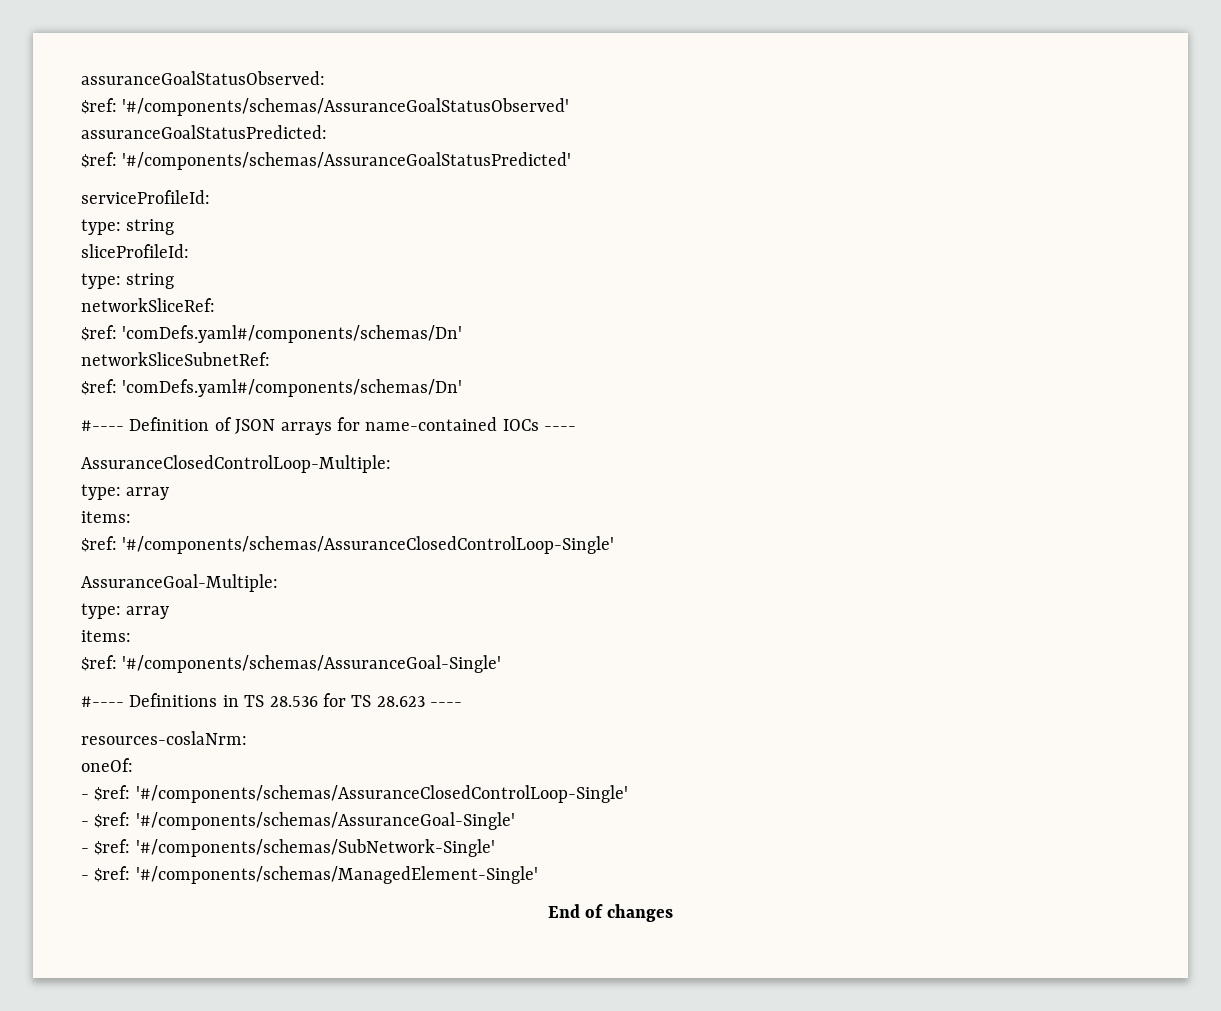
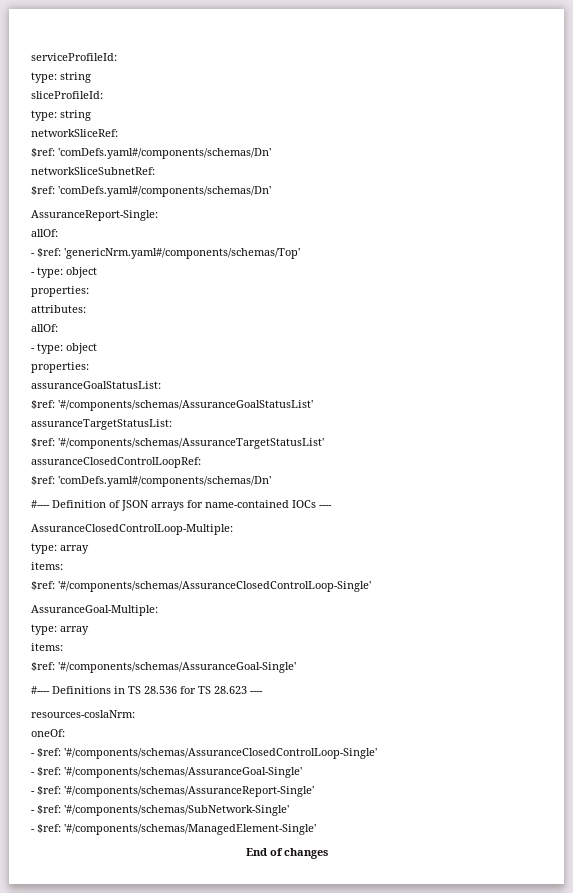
- assuranceGoalStatusObserved:
- $ref: '#/components/schemas/AssuranceGoalStatusObserved'
- assuranceGoalStatusPredicted:
- $ref: '#/components/schemas/AssuranceGoalStatusPredicted'
+ AssuranceReport-Single:
+ allOf:
+ - $ref: 'genericNrm.yaml#/components/schemas/Top'
+ - type: object
+ properties:
+ attributes:
+ allOf:
+ - type: object
+ properties:
+ assuranceGoalStatusList:
+ $ref: '#/components/schemas/AssuranceGoalStatusList'
+ assuranceTargetStatusList:
+ $ref: '#/components/schemas/AssuranceTargetStatusList'
+ assuranceClosedControlLoopRef:
+ $ref: 'comDefs.yaml#/components/schemas/Dn'
+ - $ref: '#/components/schemas/AssuranceReport-Single'

